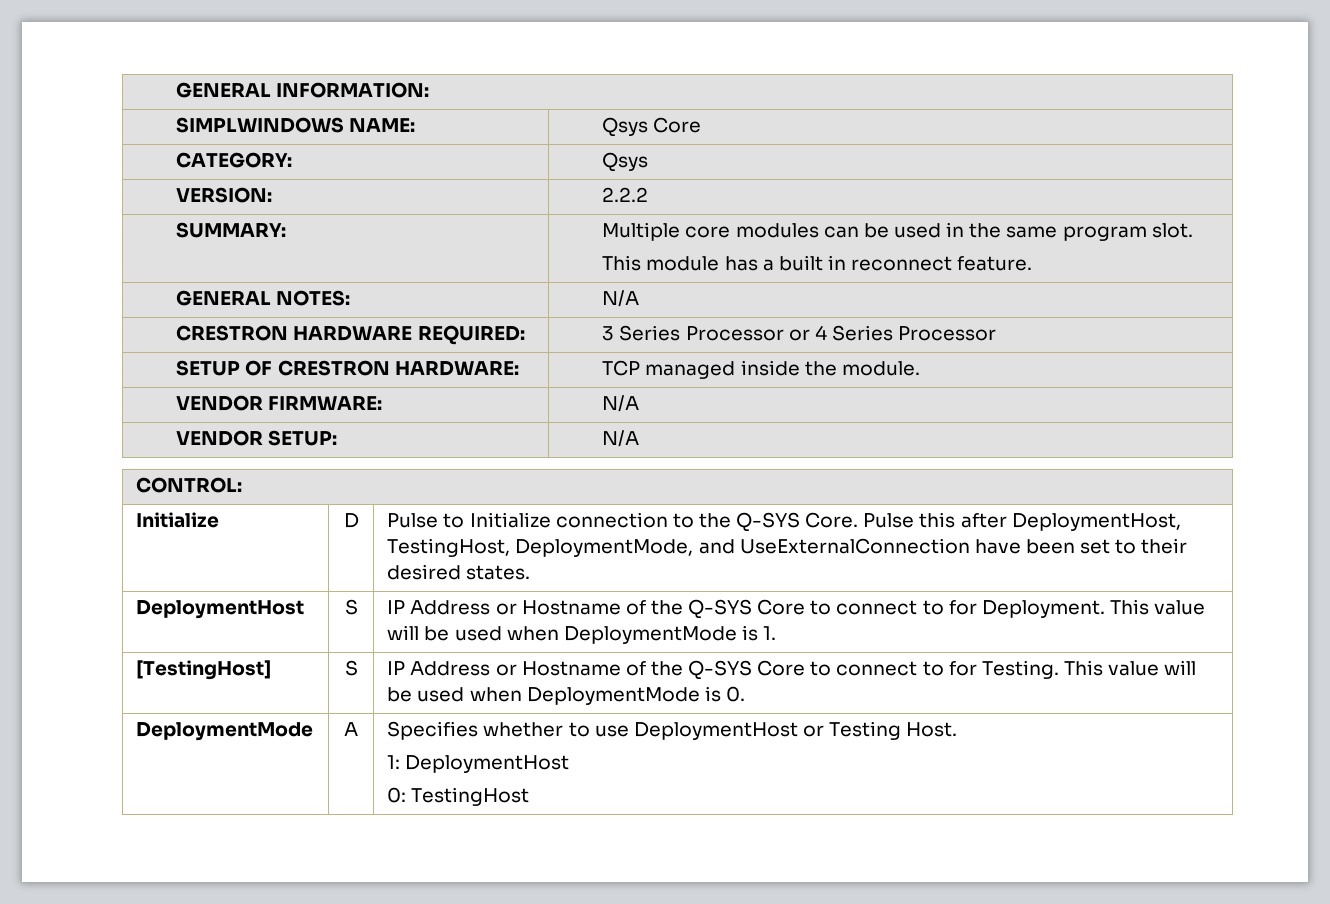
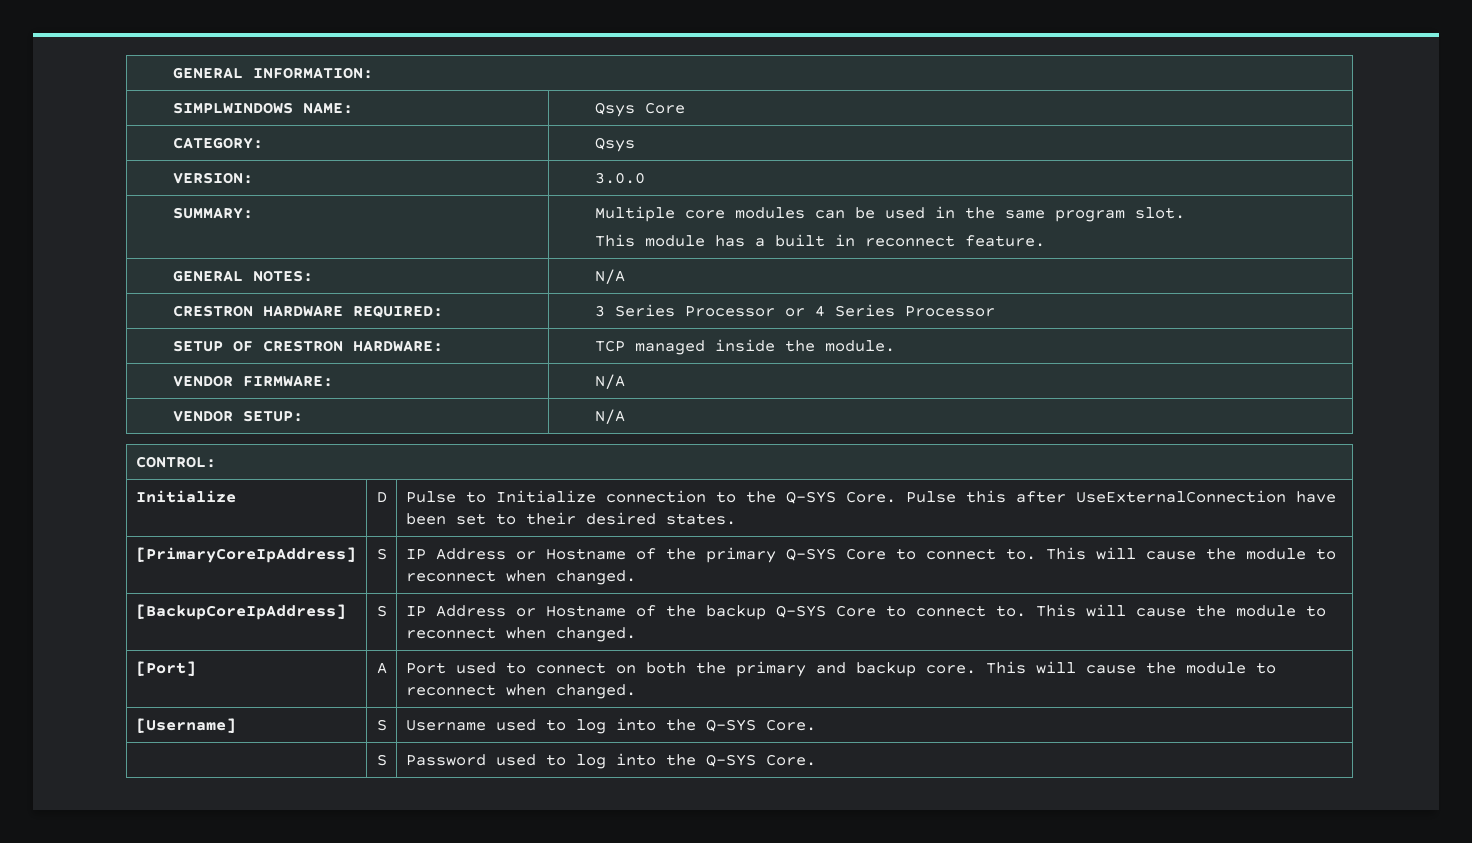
- VERSION: | 2.2.2
+ VERSION: | 3.0.0
- Initialize | D | Pulse to Initialize connection to the Q-SYS Core. Pulse this after DeploymentHost, TestingHost, DeploymentMode, and UseExternalConnection have been set to their desired states.
+ Initialize | D | Pulse to Initialize connection to the Q-SYS Core. Pulse this after UseExternalConnection have been set to their desired states.
- DeploymentHost | S | IP Address or Hostname of the Q-SYS Core to connect to for Deployment. This value will be used when DeploymentMode is 1.
- [TestingHost] | S | IP Address or Hostname of the Q-SYS Core to connect to for Testing. This value will be used when DeploymentMode is 0.
- DeploymentMode | A | Specifies whether to use DeploymentHost or Testing Host.
- 1: DeploymentHost
- 0: TestingHost
+ [PrimaryCoreIpAddress] | S | IP Address or Hostname of the primary Q-SYS Core to connect to. This will cause the module to reconnect when changed.
+ [BackupCoreIpAddress] | S | IP Address or Hostname of the backup Q-SYS Core to connect to. This will cause the module to reconnect when changed.
+ [Port] | A | Port used to connect on both the primary and backup core. This will cause the module to reconnect when changed.
+ [Username] | S | Username used to log into the Q-SYS Core.
+ | S | Password used to log into the Q-SYS Core.

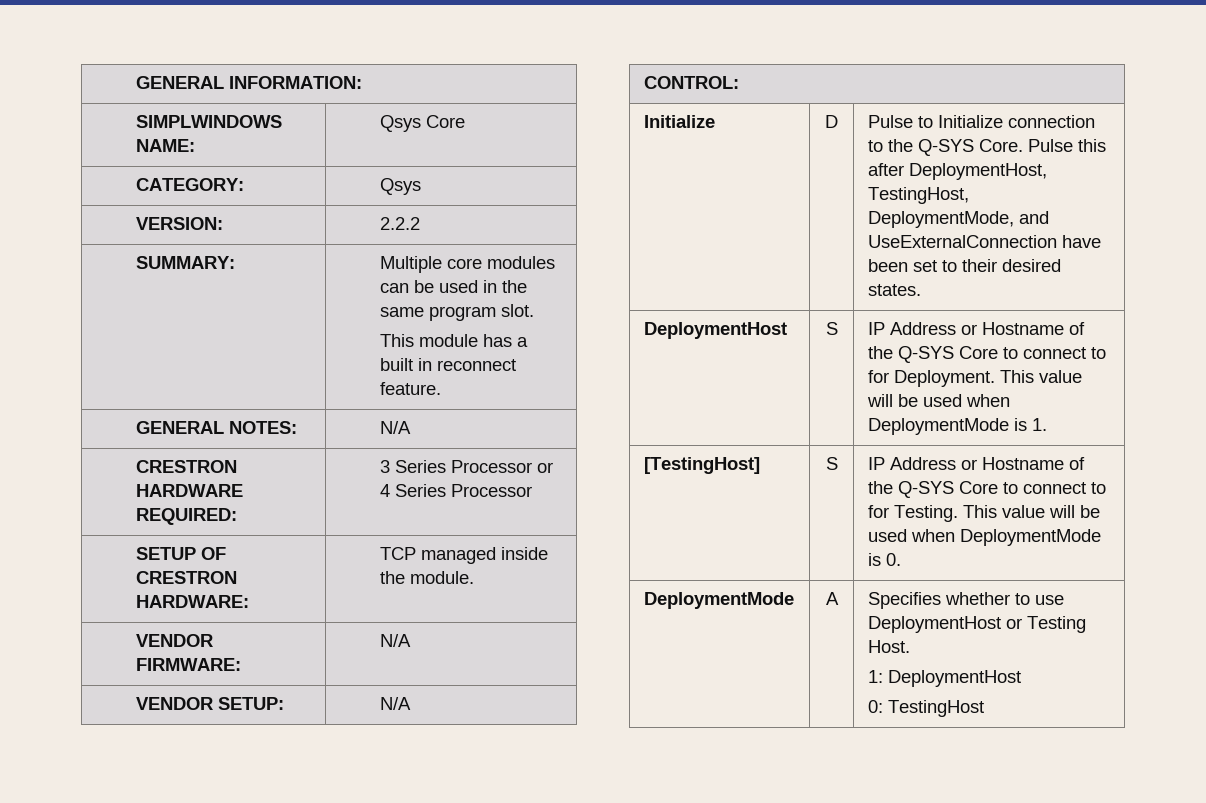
- VERSION: | 3.0.0
+ VERSION: | 2.2.2
- Initialize | D | Pulse to Initialize connection to the Q-SYS Core. Pulse this after UseExternalConnection have been set to their desired states.
+ Initialize | D | Pulse to Initialize connection to the Q-SYS Core. Pulse this after DeploymentHost, TestingHost, DeploymentMode, and UseExternalConnection have been set to their desired states.
- [PrimaryCoreIpAddress] | S | IP Address or Hostname of the primary Q-SYS Core to connect to. This will cause the module to reconnect when changed.
- [BackupCoreIpAddress] | S | IP Address or Hostname of the backup Q-SYS Core to connect to. This will cause the module to reconnect when changed.
- [Port] | A | Port used to connect on both the primary and backup core. This will cause the module to reconnect when changed.
- [Username] | S | Username used to log into the Q-SYS Core.
- | S | Password used to log into the Q-SYS Core.
+ DeploymentHost | S | IP Address or Hostname of the Q-SYS Core to connect to for Deployment. This value will be used when DeploymentMode is 1.
+ [TestingHost] | S | IP Address or Hostname of the Q-SYS Core to connect to for Testing. This value will be used when DeploymentMode is 0.
+ DeploymentMode | A | Specifies whether to use DeploymentHost or Testing Host.
+ 1: DeploymentHost
+ 0: TestingHost

